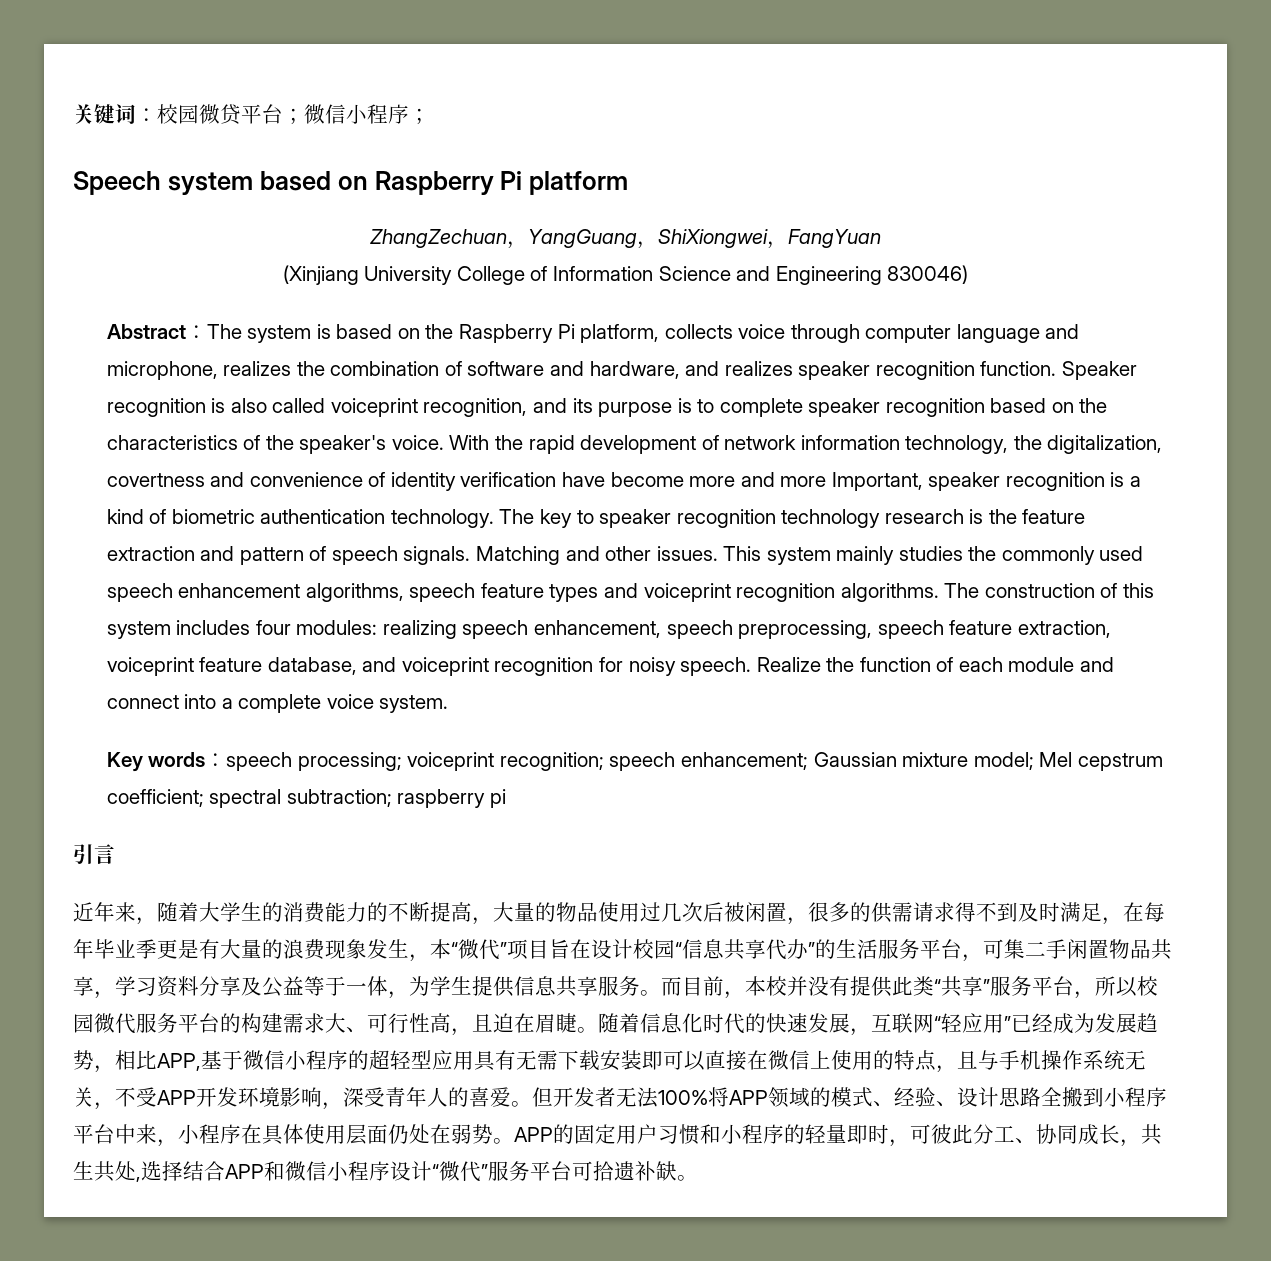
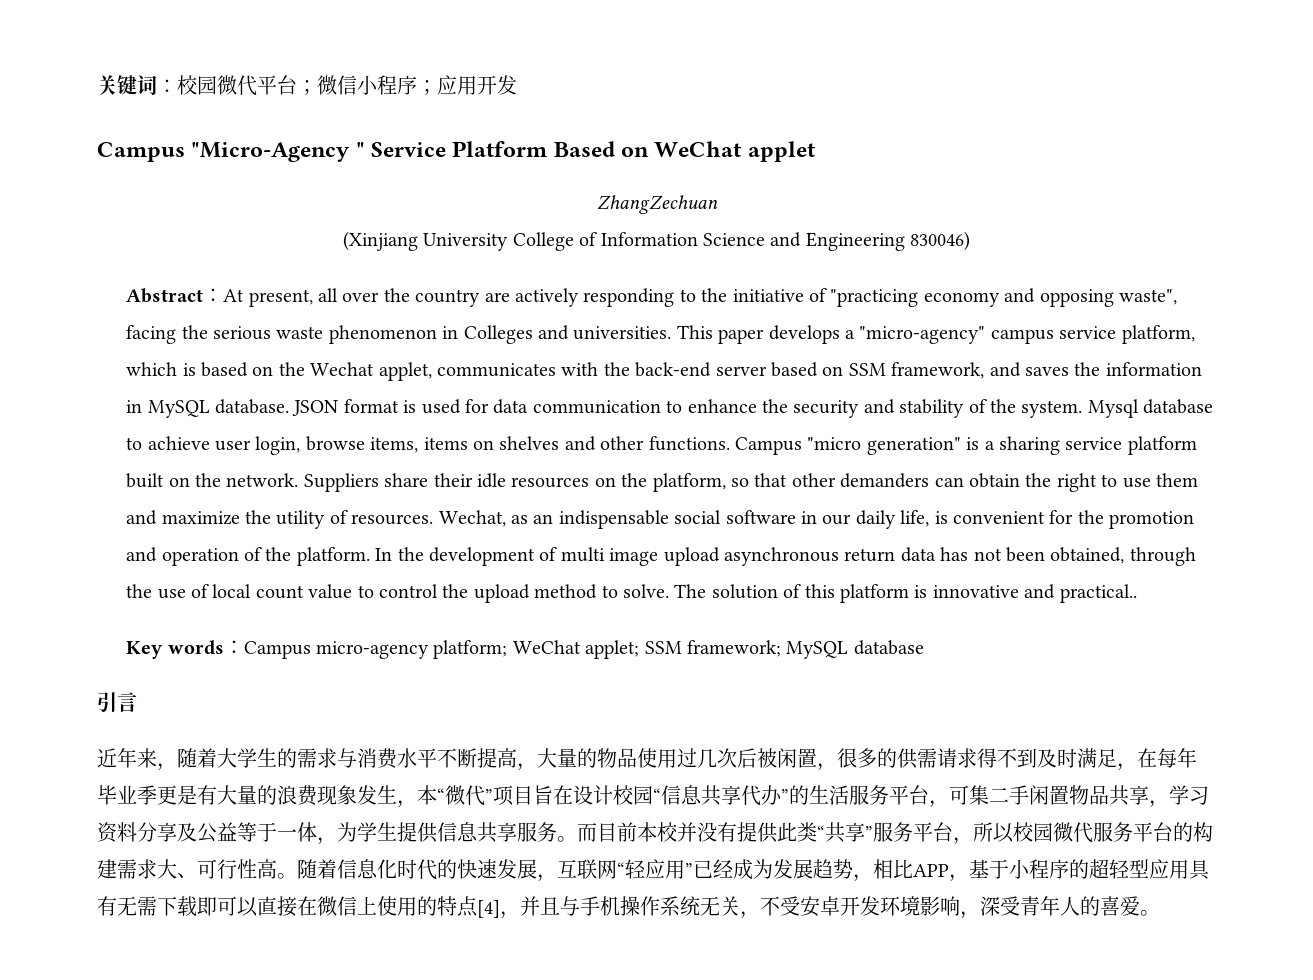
- 关键词：校园微贷平台；微信小程序；
- Speech system based on Raspberry Pi platform
- ZhangZechuan，YangGuang，ShiXiongwei，FangYuan
+ 关键词：校园微代平台；微信小程序；应用开发
+ Campus "Micro-Agency " Service Platform Based on WeChat applet
+ ZhangZechuan
- Abstract：The system is based on the Raspberry Pi platform, collects voice through computer language and microphone, realizes the combination of software and hardware, and realizes speaker recognition function. Speaker recognition is also called voiceprint recognition, and its purpose is to complete speaker recognition based on the characteristics of the speaker's voice. With the rapid development of network information technology, the digitalization, covertness and convenience of identity verification have become more and more Important, speaker recognition is a kind of biometric authentication technology. The key to speaker recognition technology research is the feature extraction and pattern of speech signals. Matching and other issues. This system mainly studies the commonly used speech enhancement algorithms, speech feature types and voiceprint recognition algorithms. The construction of this system includes four modules: realizing speech enhancement, speech preprocessing, speech feature extraction, voiceprint feature database, and voiceprint recognition for noisy speech. Realize the function of each module and connect into a complete voice system.
- Key words：speech processing; voiceprint recognition; speech enhancement; Gaussian mixture model; Mel cepstrum coefficient; spectral subtraction; raspberry pi
+ Abstract：At present, all over the country are actively responding to the initiative of "practicing economy and opposing waste", facing the serious waste phenomenon in Colleges and universities. This paper develops a "micro-agency" campus service platform, which is based on the Wechat applet, communicates with the back-end server based on SSM framework, and saves the information in MySQL database. JSON format is used for data communication to enhance the security and stability of the system. Mysql database to achieve user login, browse items, items on shelves and other functions. Campus "micro generation" is a sharing service platform built on the network. Suppliers share their idle resources on the platform, so that other demanders can obtain the right to use them and maximize the utility of resources. Wechat, as an indispensable social software in our daily life, is convenient for the promotion and operation of the platform. In the development of multi image upload asynchronous return data has not been obtained, through the use of local count value to control the upload method to solve. The solution of this platform is innovative and practical..
+ Key words：Campus micro-agency platform; WeChat applet; SSM framework; MySQL database
- 近年来，随着大学生的消费能力的不断提高，大量的物品使用过几次后被闲置，很多的供需请求得不到及时满足，在每年毕业季更是有大量的浪费现象发生，本“微代”项目旨在设计校园“信息共享代办”的生活服务平台，可集二手闲置物品共享，学习资料分享及公益等于一体，为学生提供信息共享服务。
+ 近年来，随着大学生的需求与消费水平不断提高，大量的物品使用过几次后被闲置，很多的供需请求得不到及时满足，在每年毕业季更是有大量的浪费现象发生，本“微代”项目旨在设计校园“信息共享代办”的生活服务平台，可集二手闲置物品共享，学习资料分享及公益等于一体，为学生提供信息共享服务。
- 而目前，本校并没有提供此类“共享”服务平台，所以校园微代服务平台的构建需求大、可行性高，且迫在眉睫。
+ 而目前本校并没有提供此类“共享”服务平台，所以校园微代服务平台的构建需求大、可行性高。
- 随着信息化时代的快速发展，互联网“轻应用”已经成为发展趋势，相比APP,基于微信小程序的超轻型应用具有无需下载安装即可以直接在微信上使用的特点，且与手机操作系统无关，不受APP开发环境影响，深受青年人的喜爱。但开发者无法100%将APP领域的模式、经验、设计思路全搬到小程序平台中来，小程序在具体使用层面仍处在弱势。APP的固定用户习惯和小程序的轻量即时，可彼此分工、协同成长，共生共处,选择结合APP和微信小程序设计“微代”服务平台可拾遗补缺。
+ 随着信息化时代的快速发展，互联网“轻应用”已经成为发展趋势，相比APP，基于小程序的超轻型应用具有无需下载即可以直接在微信上使用的特点[4]，并且与手机操作系统无关，不受安卓开发环境影响，深受青年人的喜爱。

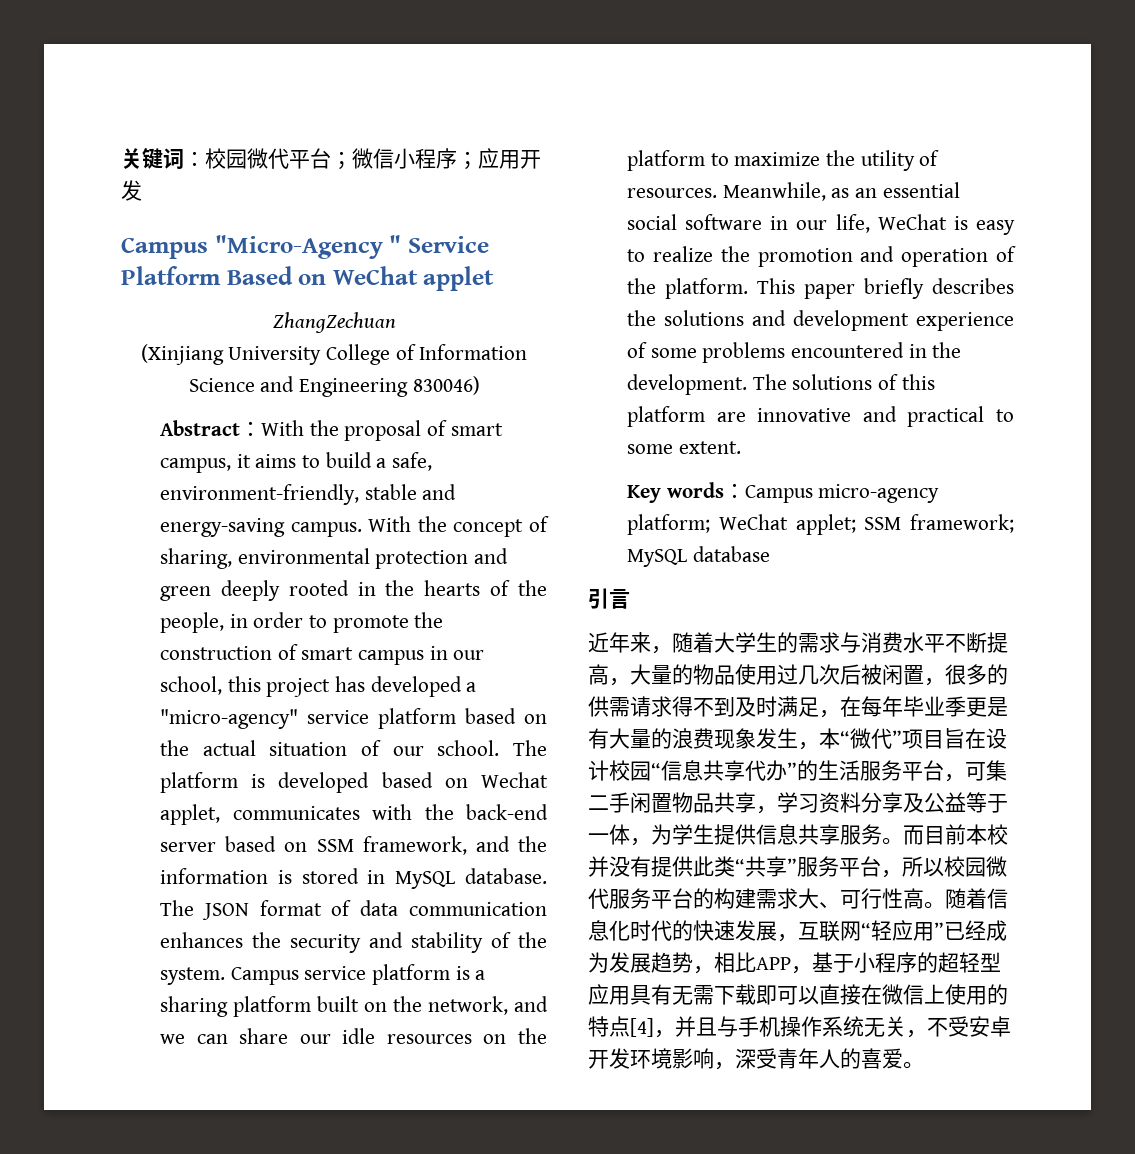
- Abstract：At present, all over the country are actively responding to the initiative of "practicing economy and opposing waste", facing the serious waste phenomenon in Colleges and universities. This paper develops a "micro-agency" campus service platform, which is based on the Wechat applet, communicates with the back-end server based on SSM framework, and saves the information in MySQL database.
+ Abstract：With the proposal of smart campus, it aims to build a safe, environment-friendly, stable and energy-saving campus. With the concept of sharing, environmental protection and green deeply rooted in the hearts of the people, in order to promote the construction of smart campus in our school, this project has developed a "micro-agency" service platform based on the actual situation of our school. The platform is developed based on Wechat applet, communicates with the back-end server based on SSM framework, and the information is stored in MySQL database.
- JSON format is used for data communication to enhance the security and stability of the system.
+ The JSON format of data communication enhances the security and stability of the system.
- Mysql database to achieve user login, browse items, items on shelves and other functions. Campus "micro generation" is a sharing service platform built on the network. Suppliers share their idle resources on the platform, so that other demanders can obtain the right to use them and maximize the utility of resources.
+ Campus service platform is a sharing platform built on the network, and we can share our idle resources on the platform to maximize the utility of resources.
- Wechat, as an indispensable social software in our daily life, is convenient for the promotion and operation of the platform.
+ Meanwhile, as an essential social software in our life, WeChat is easy to realize the promotion and operation of the platform.
- In the development of multi image upload asynchronous return data has not been obtained, through the use of local count value to control the upload method to solve. The solution of this platform is innovative and practical..
+ This paper briefly describes the solutions and development experience of some problems encountered in the development. The solutions of this platform are innovative and practical to some extent.

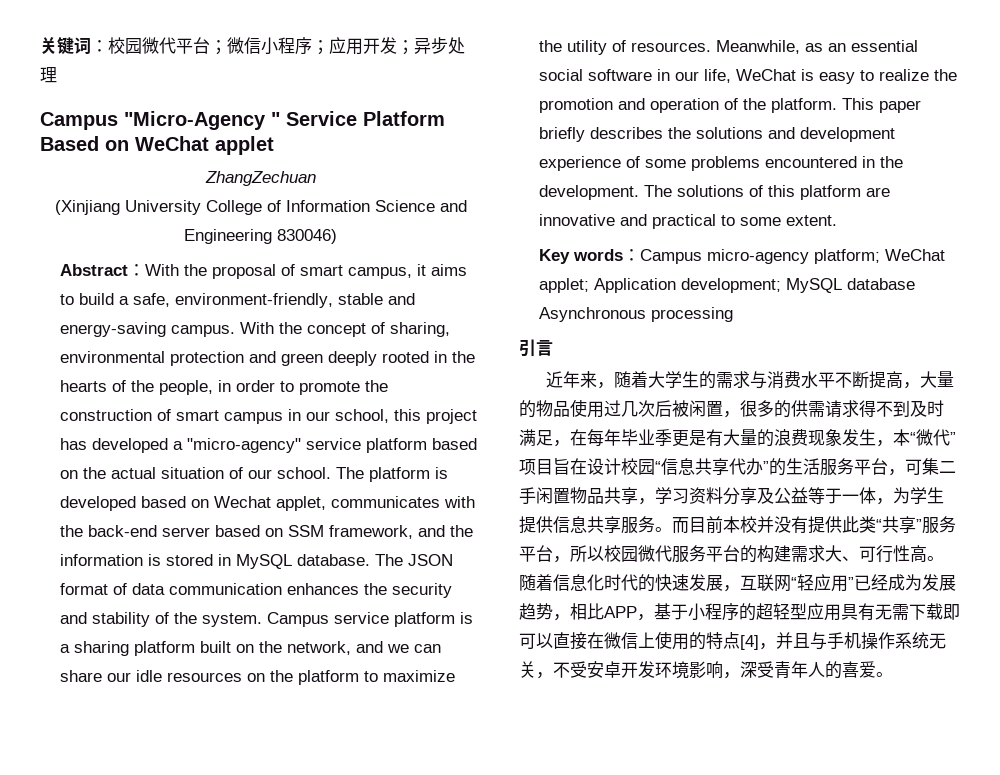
- 关键词：校园微代平台；微信小程序；应用开发
+ 关键词：校园微代平台；微信小程序；应用开发；异步处理
- Key words：Campus micro-agency platform; WeChat applet; SSM framework; MySQL database
+ Key words：Campus micro-agency platform; WeChat applet; Application development; MySQL database Asynchronous processing

